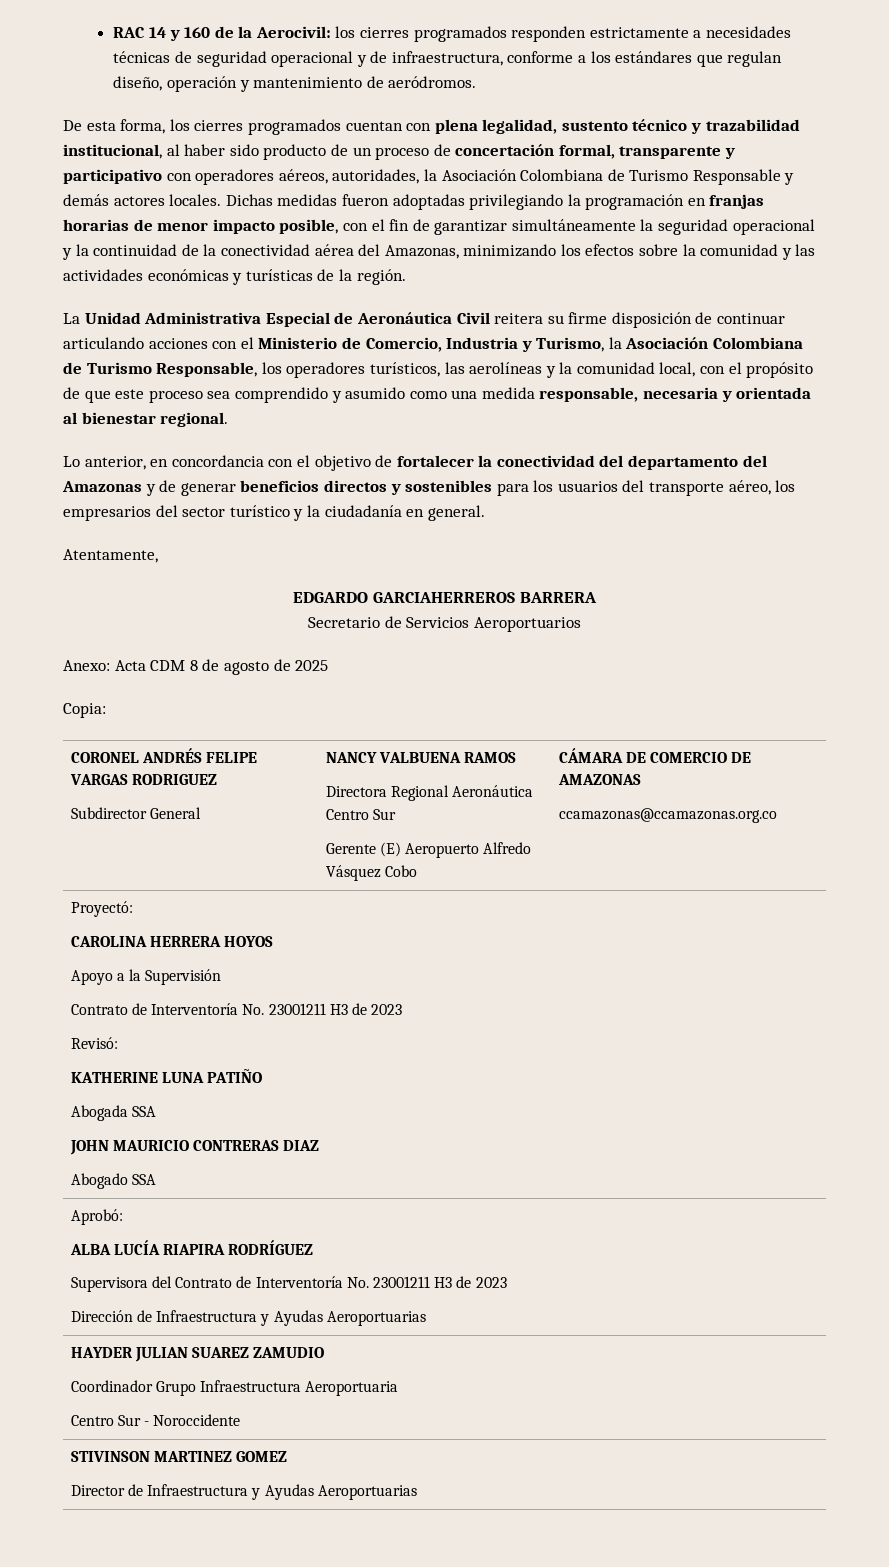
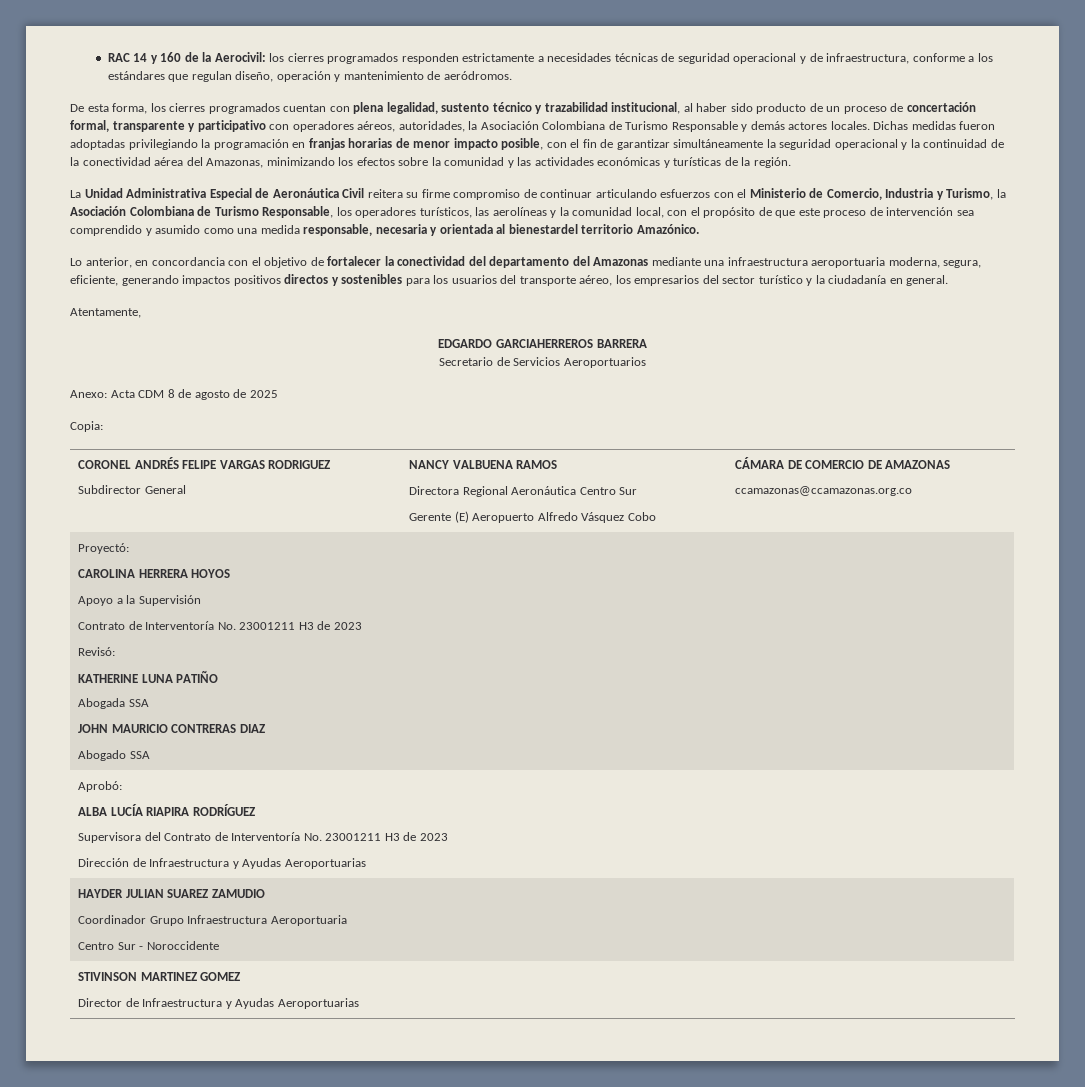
- La Unidad Administrativa Especial de Aeronáutica Civil reitera su firme disposición de continuar articulando acciones con el Ministerio de Comercio, Industria y Turismo, la Asociación Colombiana de Turismo Responsable, los operadores turísticos, las aerolíneas y la comunidad local, con el propósito de que este proceso sea comprendido y asumido como una medida responsable, necesaria y orientada al bienestar regional.
+ La Unidad Administrativa Especial de Aeronáutica Civil reitera su firme compromiso de continuar articulando esfuerzos con el Ministerio de Comercio, Industria y Turismo, la Asociación Colombiana de Turismo Responsable, los operadores turísticos, las aerolíneas y la comunidad local, con el propósito de que este proceso de intervención sea comprendido y asumido como una medida responsable, necesaria y orientada al bienestardel territorio Amazónico.
- Lo anterior, en concordancia con el objetivo de fortalecer la conectividad del departamento del Amazonas y de generar beneficios directos y sostenibles para los usuarios del transporte aéreo, los empresarios del sector turístico y la ciudadanía en general.
+ Lo anterior, en concordancia con el objetivo de fortalecer la conectividad del departamento del Amazonas mediante una infraestructura aeroportuaria moderna, segura, eficiente, generando impactos positivos directos y sostenibles para los usuarios del transporte aéreo, los empresarios del sector turístico y la ciudadanía en general.

